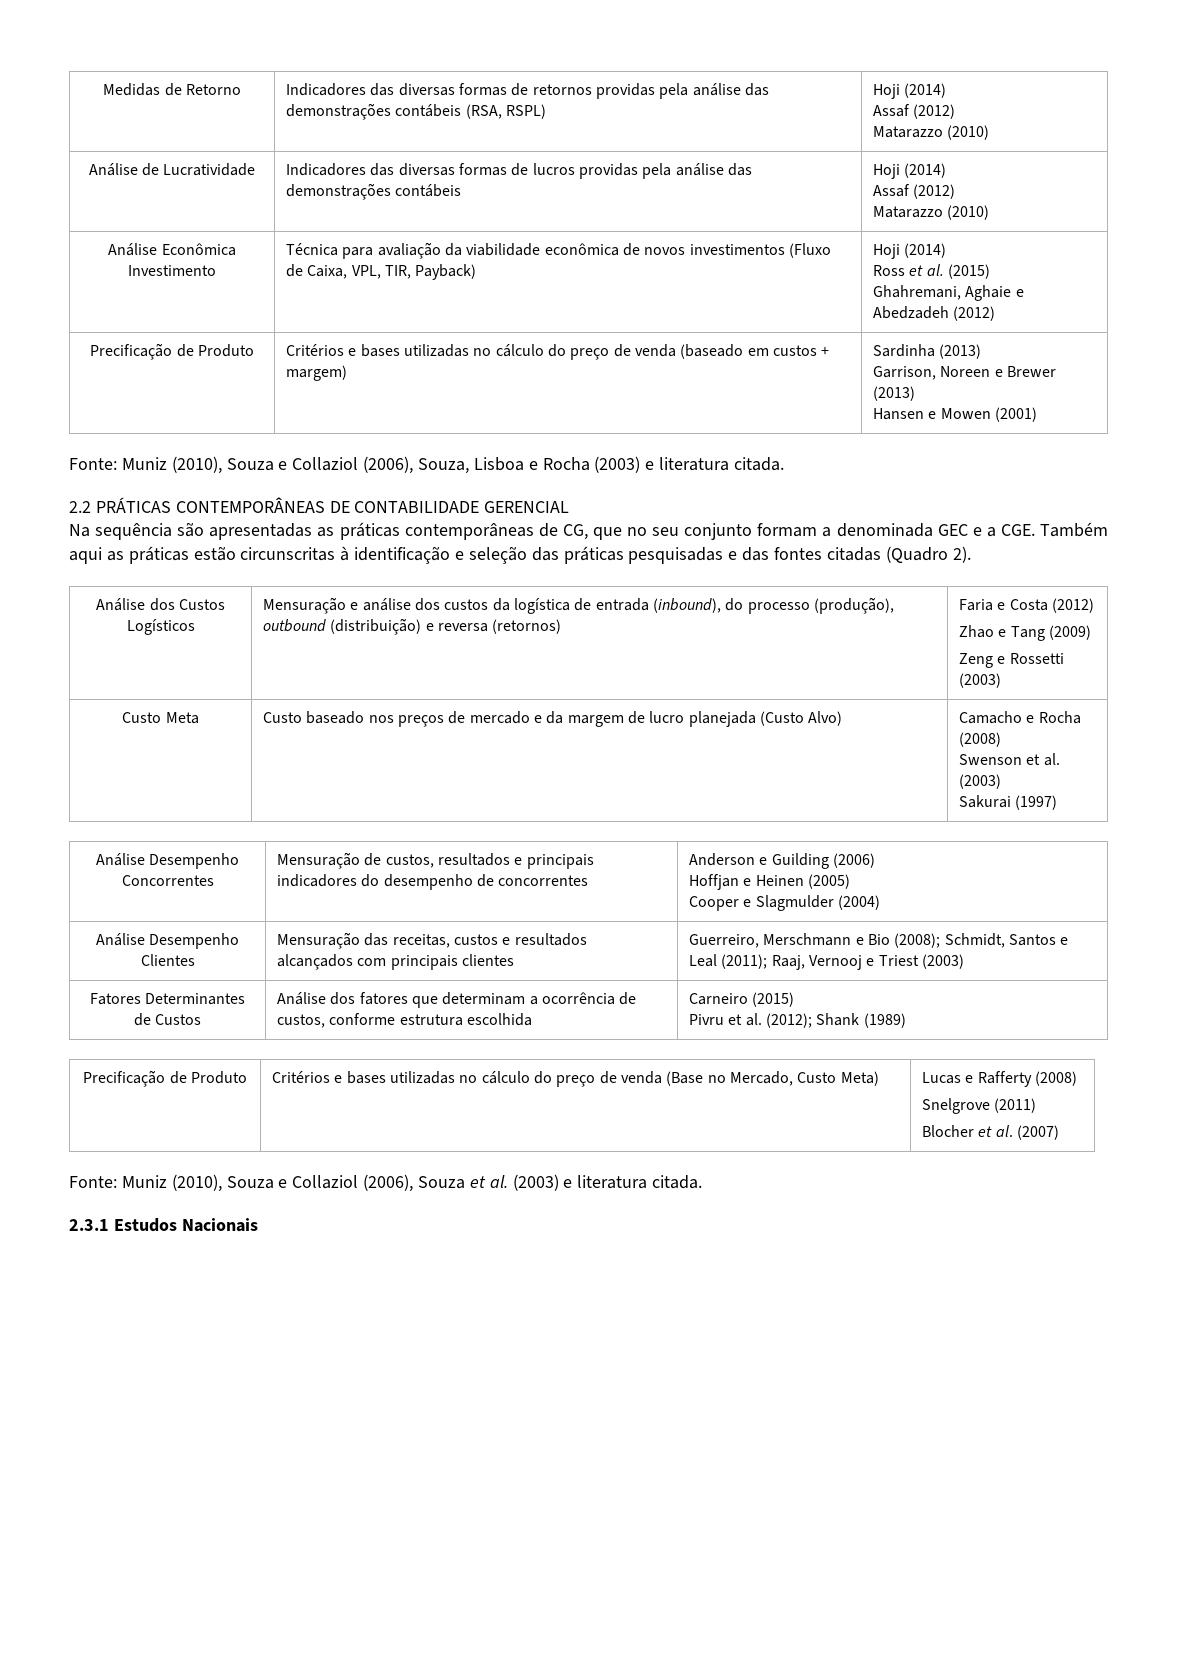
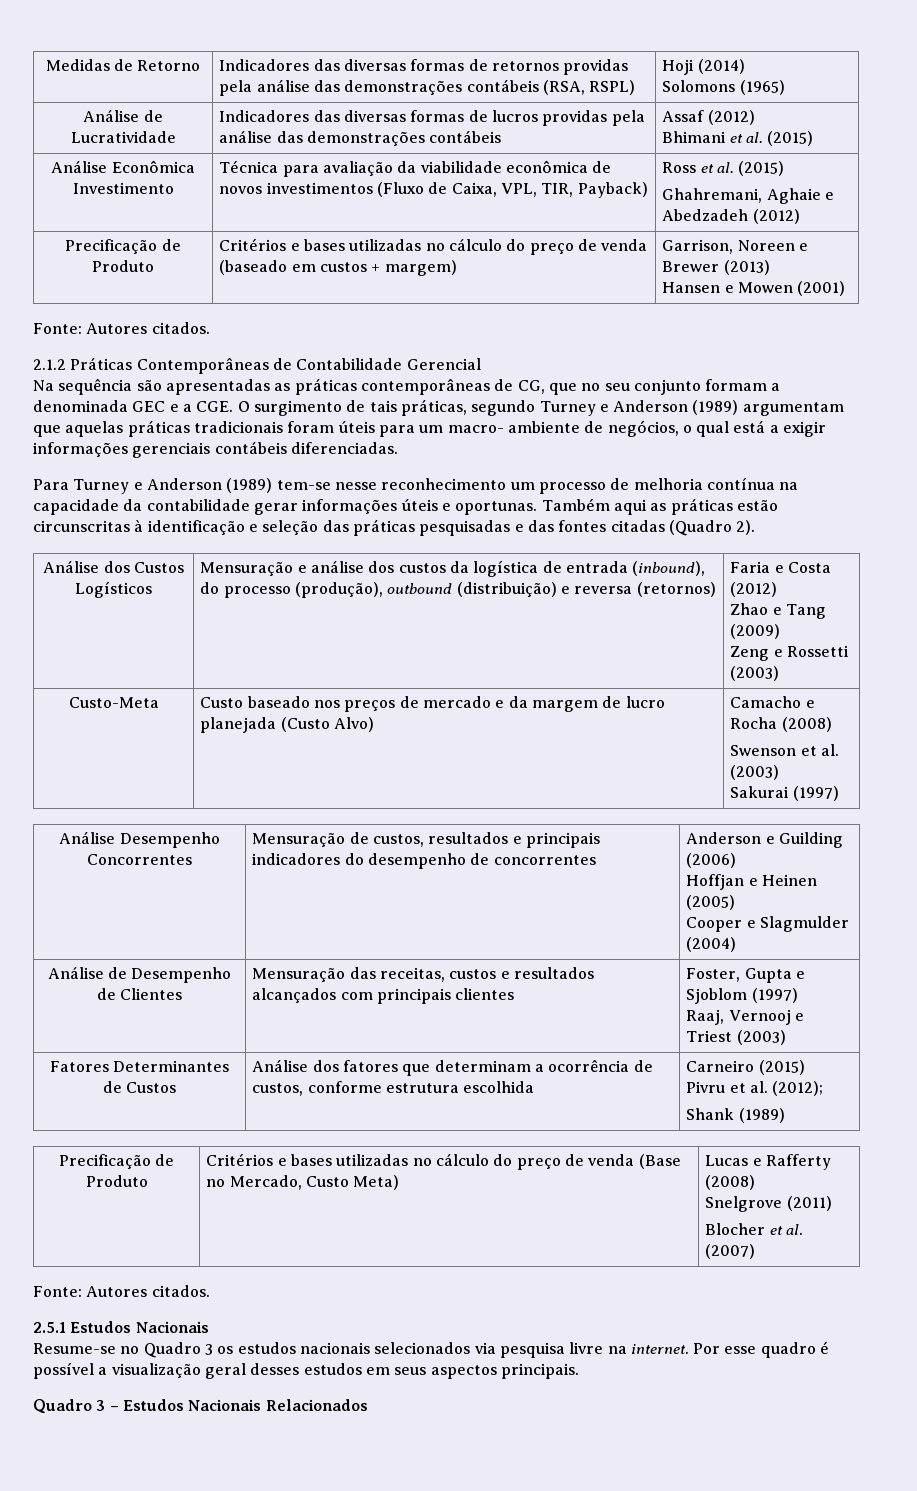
  Medidas de Retorno | Indicadores das diversas formas de retornos providas pela análise das demonstrações contábeis (RSA, RSPL) | Hoji (2014)
- Assaf (2012)
- Matarazzo (2010)
+ Solomons (1965)
- Análise de Lucratividade | Indicadores das diversas formas de lucros providas pela análise das demonstrações contábeis | Hoji (2014)
- Assaf (2012)
- Matarazzo (2010)
+ Análise de Lucratividade | Indicadores das diversas formas de lucros providas pela análise das demonstrações contábeis | Assaf (2012)
+ Bhimani et al. (2015)
- Análise Econômica Investimento | Técnica para avaliação da viabilidade econômica de novos investimentos (Fluxo de Caixa, VPL, TIR, Payback) | Hoji (2014)
- Ross et al. (2015)
+ Análise Econômica Investimento | Técnica para avaliação da viabilidade econômica de novos investimentos (Fluxo de Caixa, VPL, TIR, Payback) | Ross et al. (2015)
- Precificação de Produto | Critérios e bases utilizadas no cálculo do preço de venda (baseado em custos + margem) | Sardinha (2013)
- Garrison, Noreen e Brewer (2013)
+ Precificação de Produto | Critérios e bases utilizadas no cálculo do preço de venda (baseado em custos + margem) | Garrison, Noreen e Brewer (2013)
  Hansen e Mowen (2001)
- Fonte: Muniz (2010), Souza e Collaziol (2006), Souza, Lisboa e Rocha (2003) e literatura citada.
- 2.2 PRÁTICAS CONTEMPORÂNEAS DE CONTABILIDADE GERENCIAL
+ Fonte: Autores citados.
+ 2.1.2 Práticas Contemporâneas de Contabilidade Gerencial
- Na sequência são apresentadas as práticas contemporâneas de CG, que no seu conjunto formam a denominada GEC e a CGE. Também aqui as práticas estão circunscritas à identificação e seleção das práticas pesquisadas e das fontes citadas (Quadro 2).
+ Na sequência são apresentadas as práticas contemporâneas de CG, que no seu conjunto formam a denominada GEC e a CGE. O surgimento de tais práticas, segundo Turney e Anderson (1989) argumentam que aquelas práticas tradicionais foram úteis para um macro- ambiente de negócios, o qual está a exigir informações gerenciais contábeis diferenciadas.
+ Para Turney e Anderson (1989) tem-se nesse reconhecimento um processo de melhoria contínua na capacidade da contabilidade gerar informações úteis e oportunas. Também aqui as práticas estão circunscritas à identificação e seleção das práticas pesquisadas e das fontes citadas (Quadro 2).
- Custo Meta | Custo baseado nos preços de mercado e da margem de lucro planejada (Custo Alvo) | Camacho e Rocha (2008)
+ Custo-Meta | Custo baseado nos preços de mercado e da margem de lucro planejada (Custo Alvo) | Camacho e Rocha (2008)
- Análise Desempenho Clientes | Mensuração das receitas, custos e resultados alcançados com principais clientes | Guerreiro, Merschmann e Bio (2008); Schmidt, Santos e Leal (2011); Raaj, Vernooj e Triest (2003)
+ Análise de Desempenho de Clientes | Mensuração das receitas, custos e resultados alcançados com principais clientes | Foster, Gupta e Sjoblom (1997)
+ Raaj, Vernooj e Triest (2003)
  Fatores Determinantes de Custos | Análise dos fatores que determinam a ocorrência de custos, conforme estrutura escolhida | Carneiro (2015)
- Pivru et al. (2012); Shank (1989)
+ Pivru et al. (2012);
+ Shank (1989)
  Precificação de Produto | Critérios e bases utilizadas no cálculo do preço de venda (Base no Mercado, Custo Meta) | Lucas e Rafferty (2008)
  Snelgrove (2011)
  Blocher et al. (2007)
- Fonte: Muniz (2010), Souza e Collaziol (2006), Souza et al. (2003) e literatura citada.
- 2.3.1 Estudos Nacionais
+ Fonte: Autores citados.
+ 2.5.1 Estudos Nacionais
+ Resume-se no Quadro 3 os estudos nacionais selecionados via pesquisa livre na internet. Por esse quadro é possível a visualização geral desses estudos em seus aspectos principais.
+ Quadro 3 – Estudos Nacionais Relacionados

